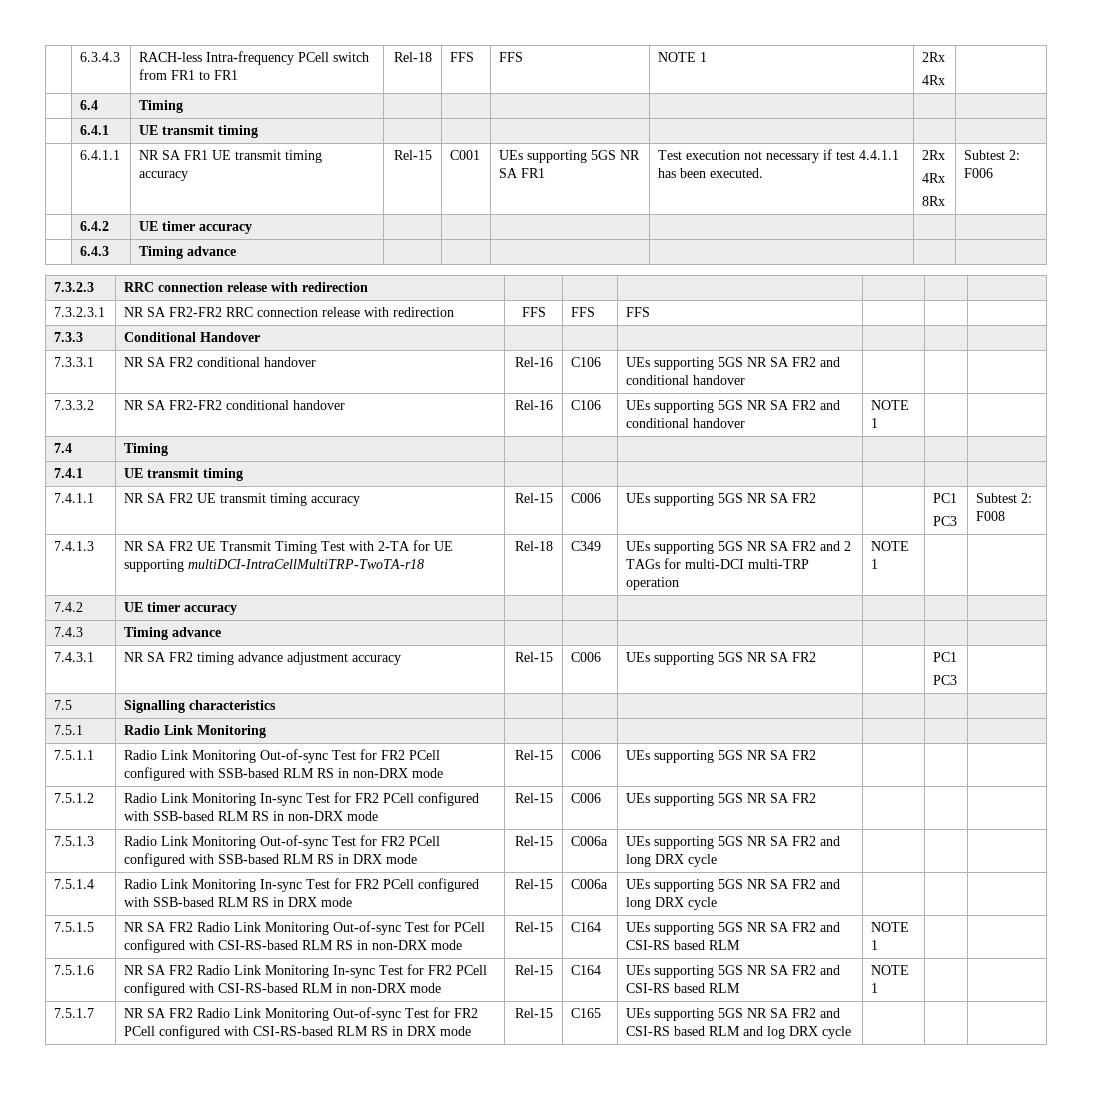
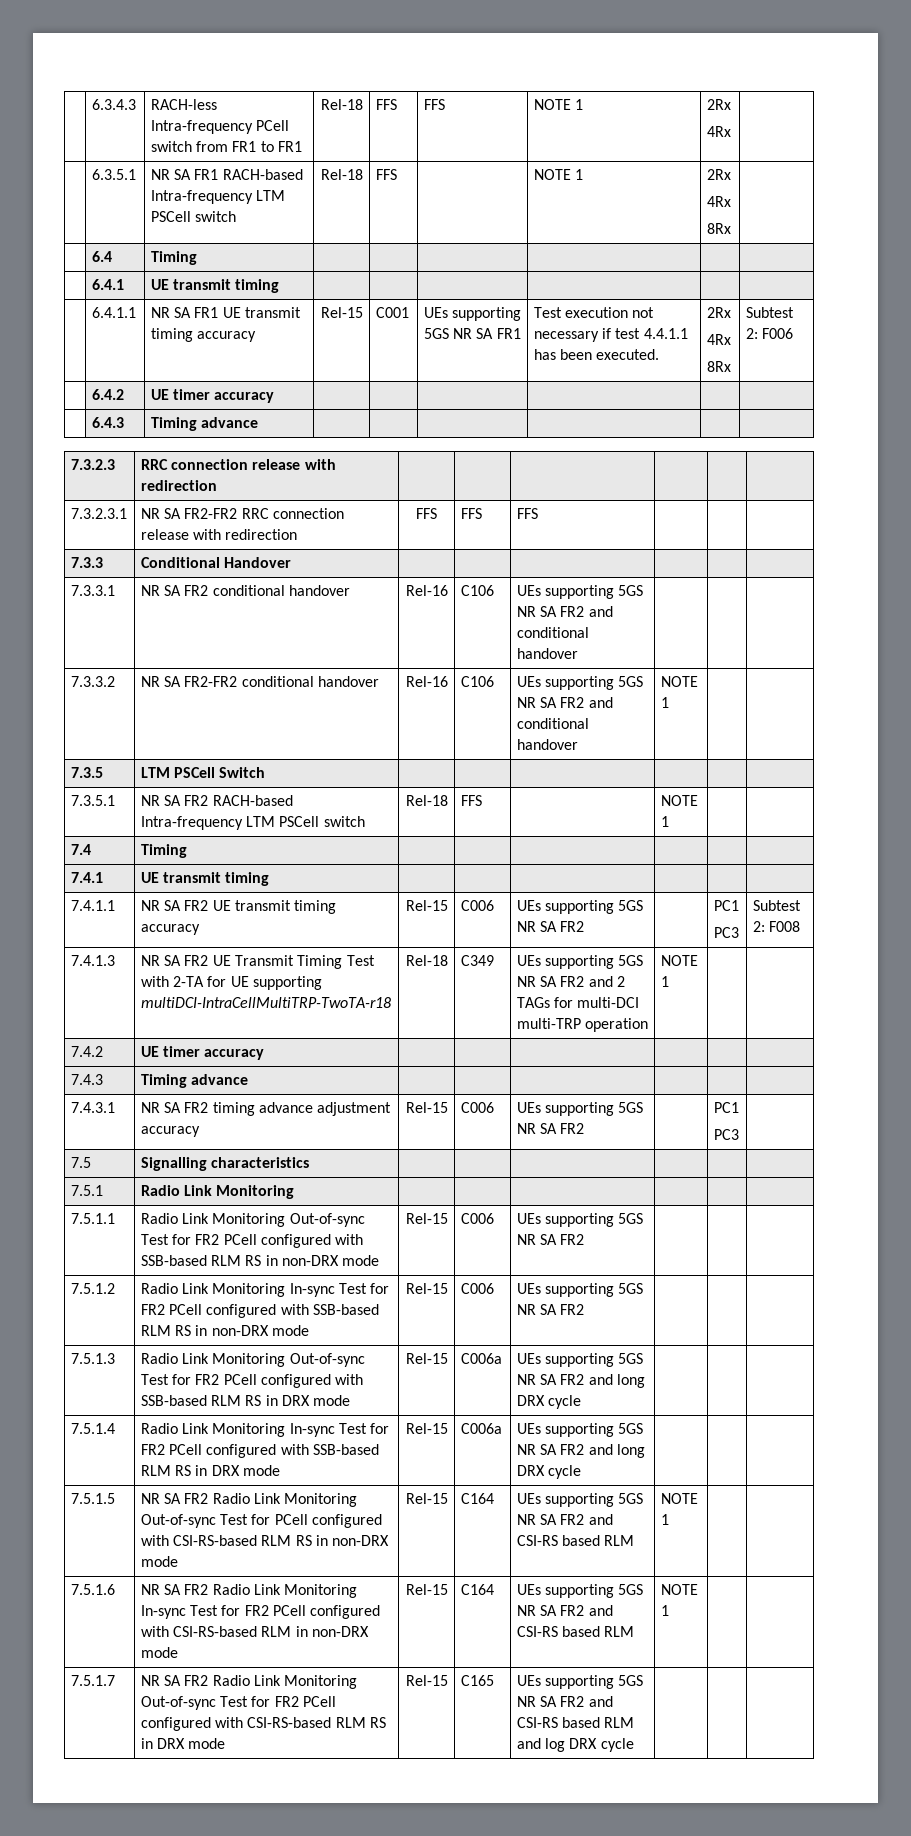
+ | 6.3.5.1 | NR SA FR1 RACH-based Intra-frequency LTM PSCell switch | Rel-18 | FFS | | NOTE 1 | 2Rx
+ 4Rx
+ 8Rx |
+ 7.3.5 | LTM PSCell Switch | | | | | |
+ 7.3.5.1 | NR SA FR2 RACH-based Intra-frequency LTM PSCell switch | Rel-18 | FFS | | NOTE 1 | |

